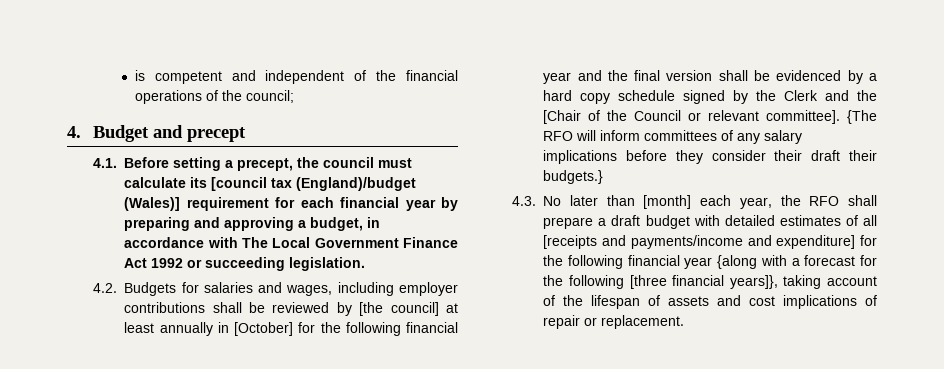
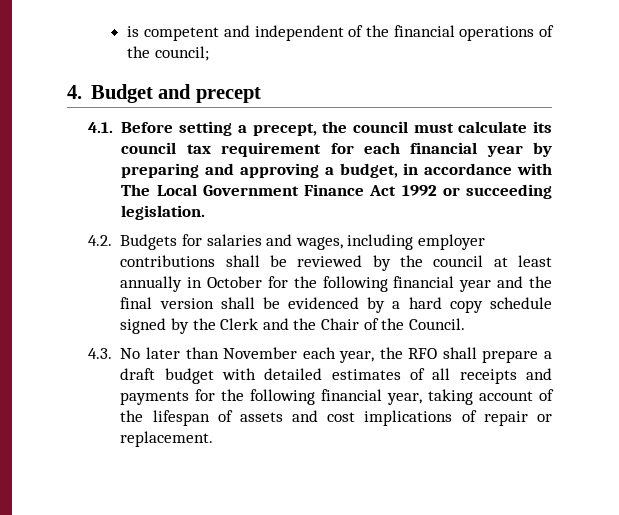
- 4.1. Before setting a precept, the council must calculate its [council tax (England)/budget (Wales)] requirement for each financial year by preparing and approving a budget, in accordance with The Local Government Finance Act 1992 or succeeding legislation.
+ 4.1. Before setting a precept, the council must calculate its council tax requirement for each financial year by preparing and approving a budget, in accordance with The Local Government Finance Act 1992 or succeeding legislation.
- 4.2. Budgets for salaries and wages, including employer contributions shall be reviewed by [the council] at least annually in [October] for the following financial year and the final version shall be evidenced by a hard copy schedule signed by the Clerk and the [Chair of the Council or relevant committee]. {The RFO will inform committees of any salary implications before they consider their draft their budgets.}
+ 4.2. Budgets for salaries and wages, including employer contributions shall be reviewed by the council at least annually in October for the following financial year and the final version shall be evidenced by a hard copy schedule signed by the Clerk and the Chair of the Council.
- 4.3. No later than [month] each year, the RFO shall prepare a draft budget with detailed estimates of all [receipts and payments/income and expenditure] for the following financial year {along with a forecast for the following [three financial years]}, taking account of the lifespan of assets and cost implications of repair or replacement.
+ 4.3. No later than November each year, the RFO shall prepare a draft budget with detailed estimates of all receipts and payments for the following financial year, taking account of the lifespan of assets and cost implications of repair or replacement.

